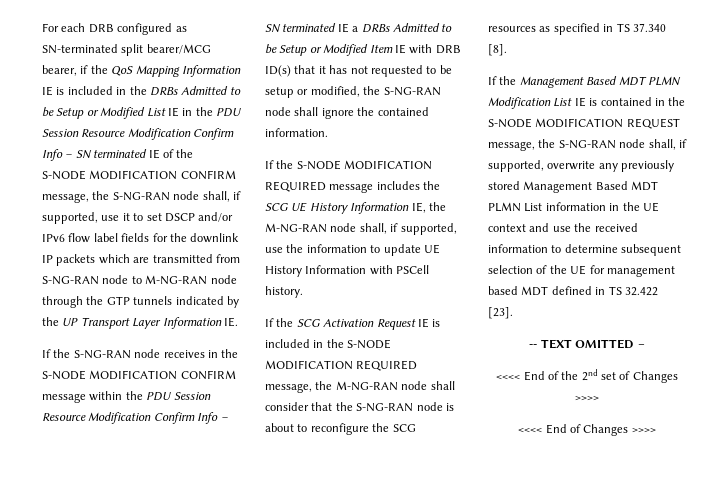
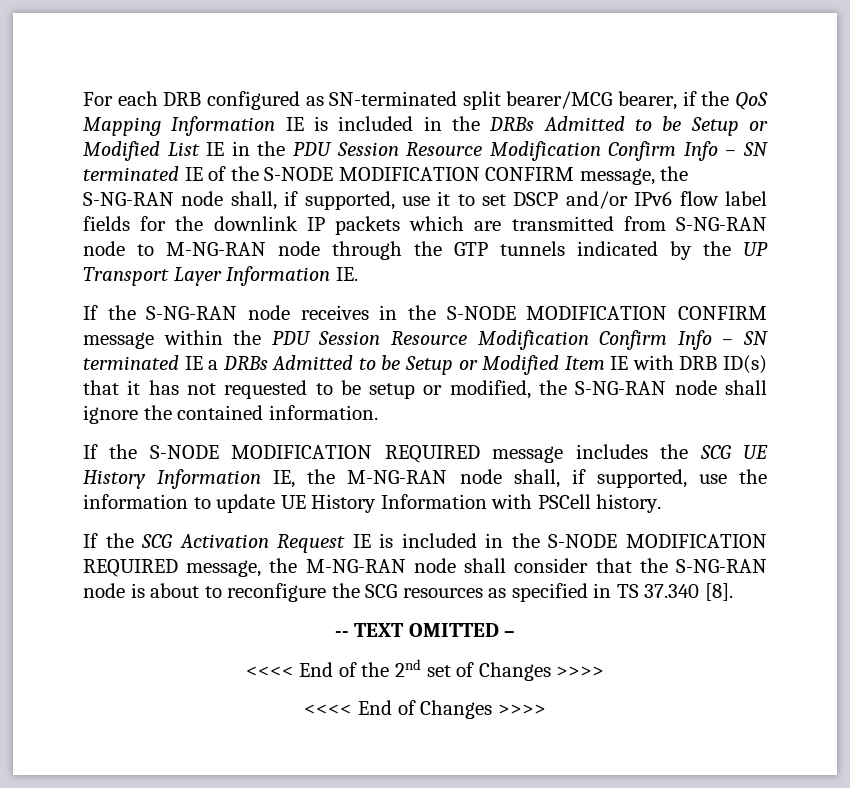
- If the Management Based MDT PLMN Modification List IE is contained in the S-NODE MODIFICATION REQUEST message, the S-NG-RAN node shall, if supported, overwrite any previously stored Management Based MDT PLMN List information in the UE context and use the received information to determine subsequent selection of the UE for management based MDT defined in TS 32.422 [23].

